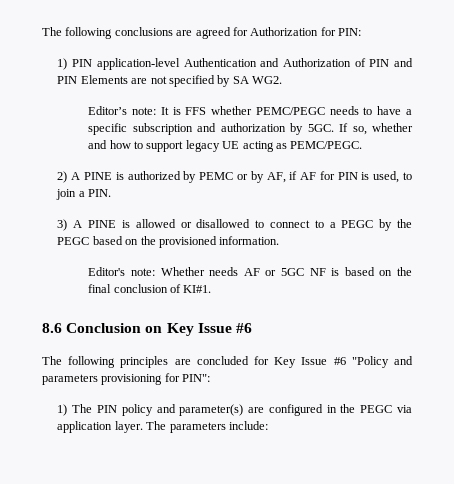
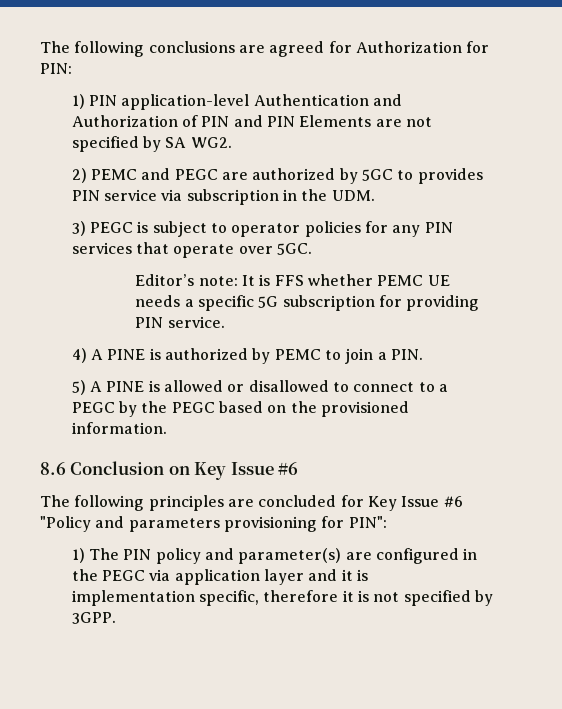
+ 2) PEMC and PEGC are authorized by 5GC to provides PIN service via subscription in the UDM.
+ 3) PEGC is subject to operator policies for any PIN services that operate over 5GC.
- Editor’s note: It is FFS whether PEMC/PEGC needs to have a specific subscription and authorization by 5GC. If so, whether and how to support legacy UE acting as PEMC/PEGC.
- 2) A PINE is authorized by PEMC or by AF, if AF for PIN is used, to join a PIN.
+ Editor’s note: It is FFS whether PEMC UE needs a specific 5G subscription for providing PIN service.
+ 4) A PINE is authorized by PEMC to join a PIN.
- 3) A PINE is allowed or disallowed to connect to a PEGC by the PEGC based on the provisioned information.
+ 5) A PINE is allowed or disallowed to connect to a PEGC by the PEGC based on the provisioned information.
- Editor's note: Whether needs AF or 5GC NF is based on the final conclusion of KI#1.
- 1) The PIN policy and parameter(s) are configured in the PEGC via application layer. The parameters include:
+ 1) The PIN policy and parameter(s) are configured in the PEGC via application layer and it is implementation specific, therefore it is not specified by 3GPP.

